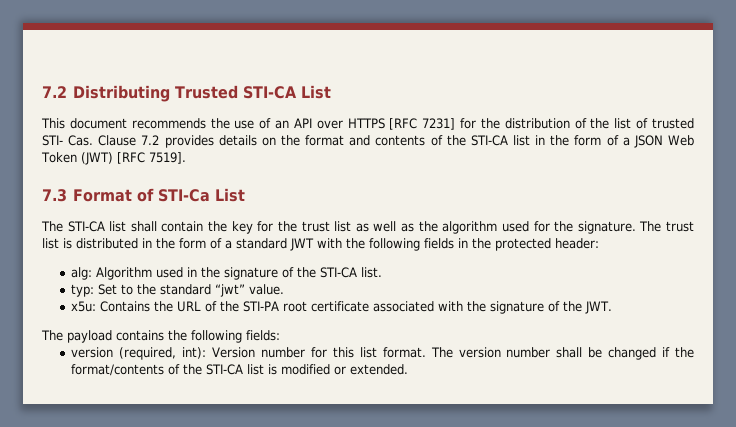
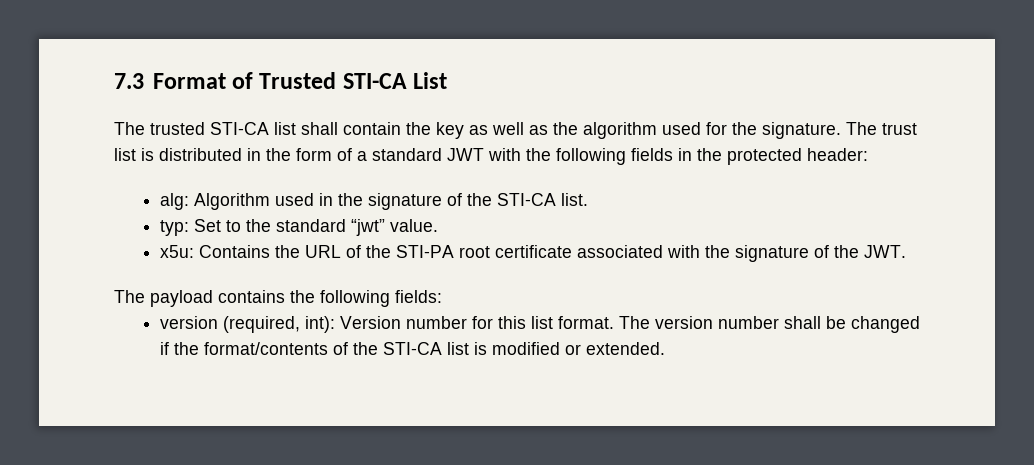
- 7.2 Distributing Trusted STI-CA List
+ 7.3 Format of Trusted STI-CA List
- This document recommends the use of an API over HTTPS [RFC 7231] for the distribution of the list of trusted STI- Cas. Clause 7.2 provides details on the format and contents of the STI-CA list in the form of a JSON Web Token (JWT) [RFC 7519].
- 7.3 Format of STI-Ca List
- The STI-CA list shall contain the key for the trust list as well as the algorithm used for the signature.
+ The trusted STI-CA list shall contain the key as well as the algorithm used for the signature.

